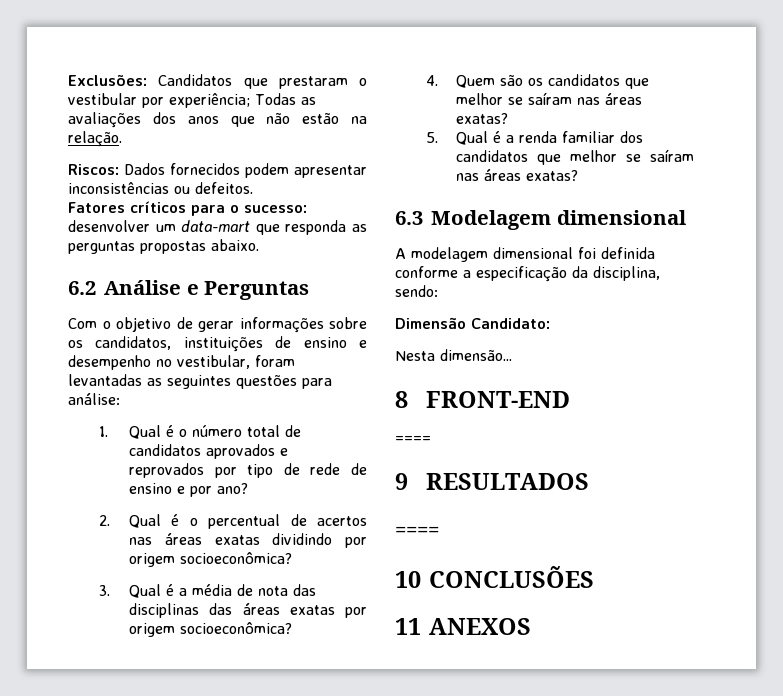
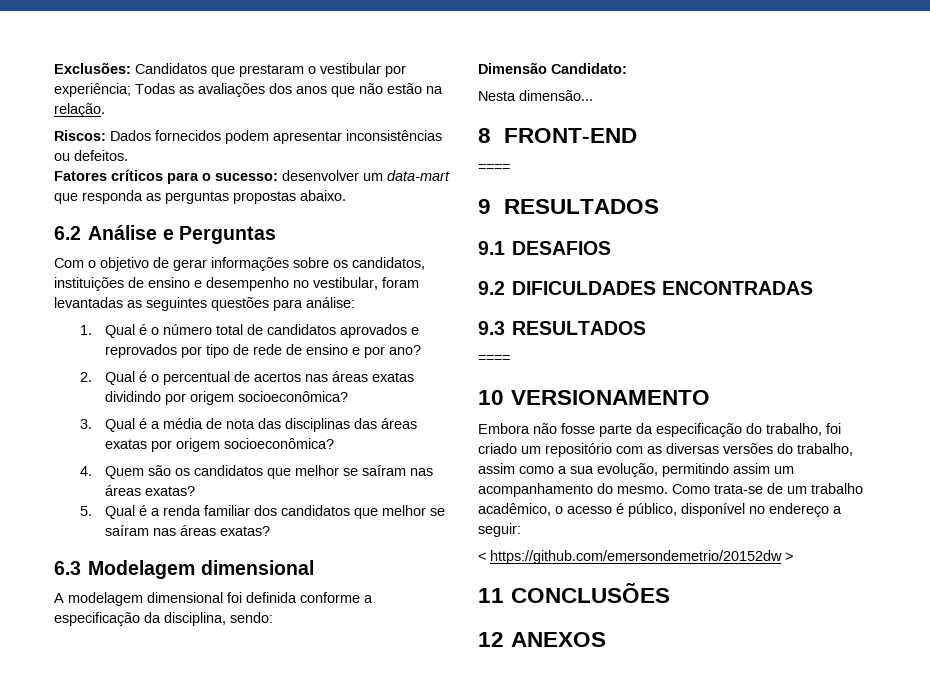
  9 RESULTADOS
+ 9.1 DESAFIOS
+ 9.2 DIFICULDADES ENCONTRADAS
+ 9.3 RESULTADOS
  ====
- 10 CONCLUSÕES
+ 10 VERSIONAMENTO
+ Embora não fosse parte da especificação do trabalho, foi criado um repositório com as diversas versões do trabalho, assim como a sua evolução, permitindo assim um acompanhamento do mesmo. Como trata-se de um trabalho acadêmico, o acesso é público, disponível no endereço a seguir:
+ < https://github.com/emersondemetrio/20152dw >
+ 11 CONCLUSÕES
- 11 ANEXOS
+ 12 ANEXOS

